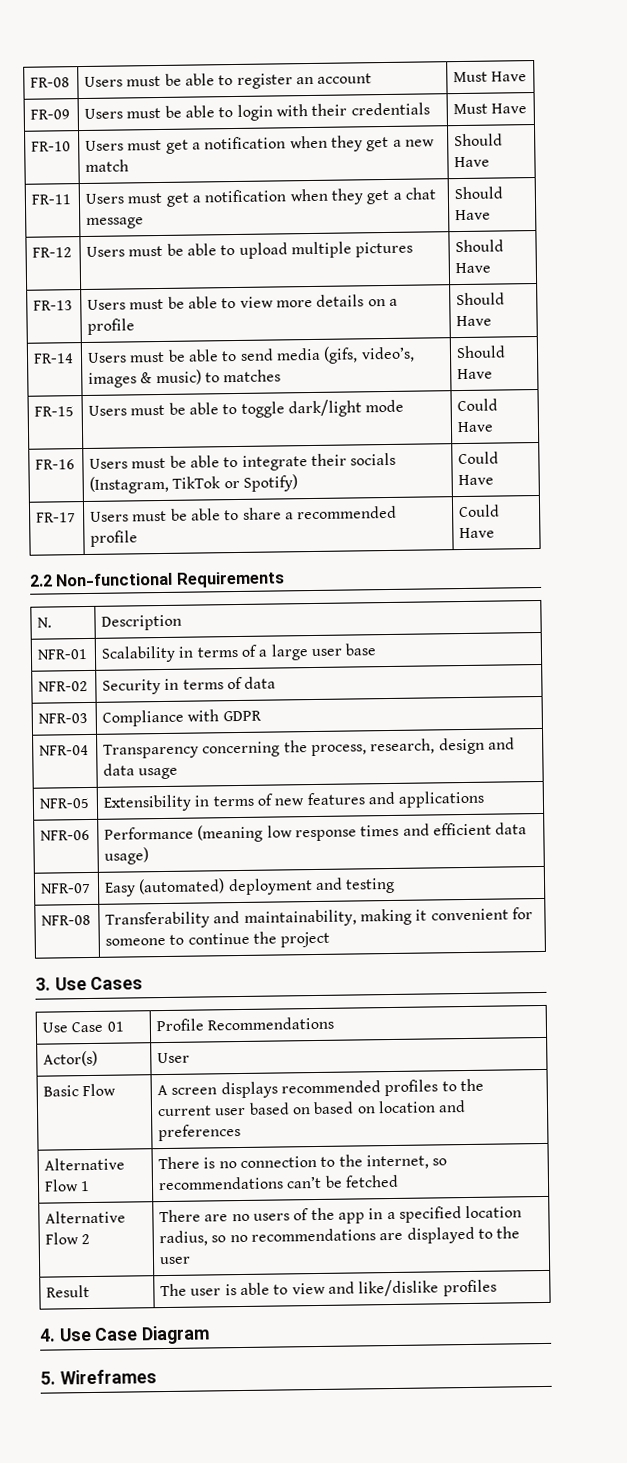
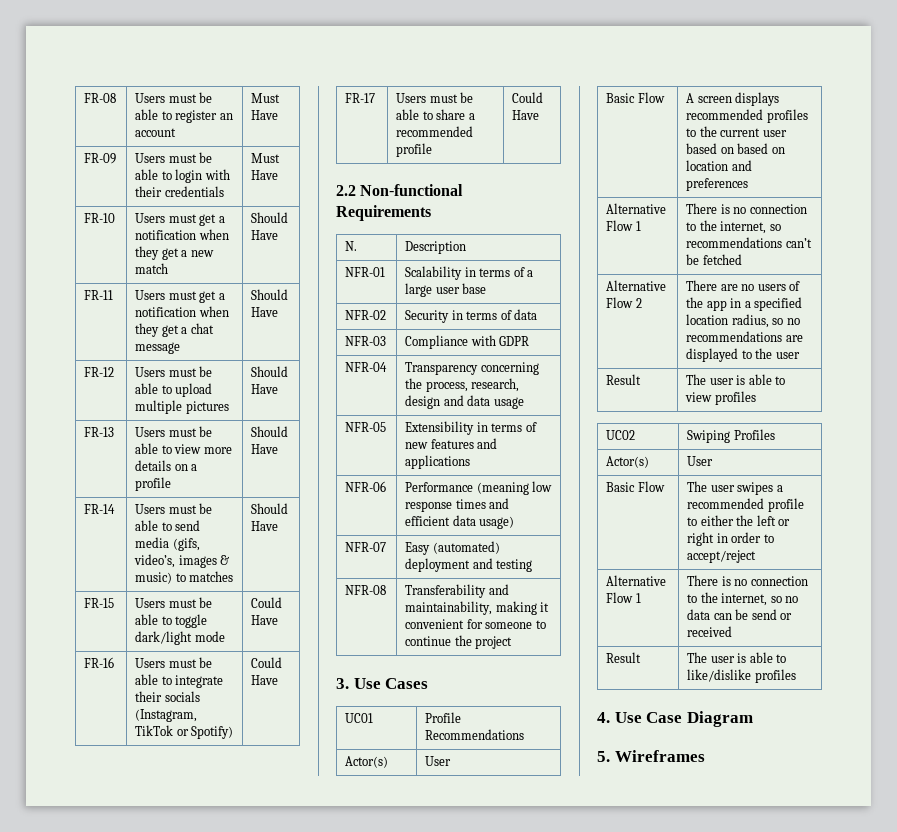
- Use Case 01 | Profile Recommendations
+ UC01 | Profile Recommendations
- Result | The user is able to view and like/dislike profiles
+ Result | The user is able to view profiles
+ UC02 | Swiping Profiles
+ Actor(s) | User
+ Basic Flow | The user swipes a recommended profile to either the left or right in order to accept/reject
+ Alternative Flow 1 | There is no connection to the internet, so no data can be send or received
+ Result | The user is able to like/dislike profiles

